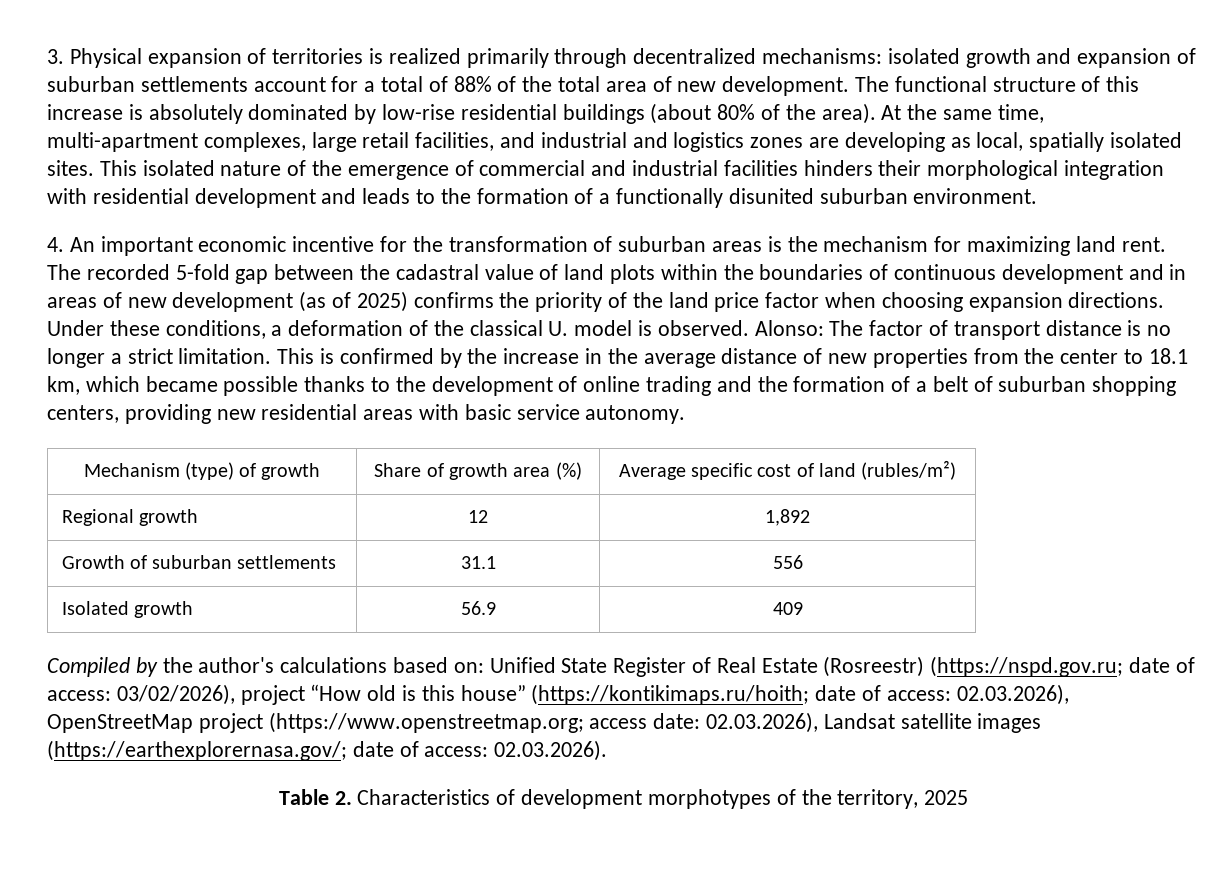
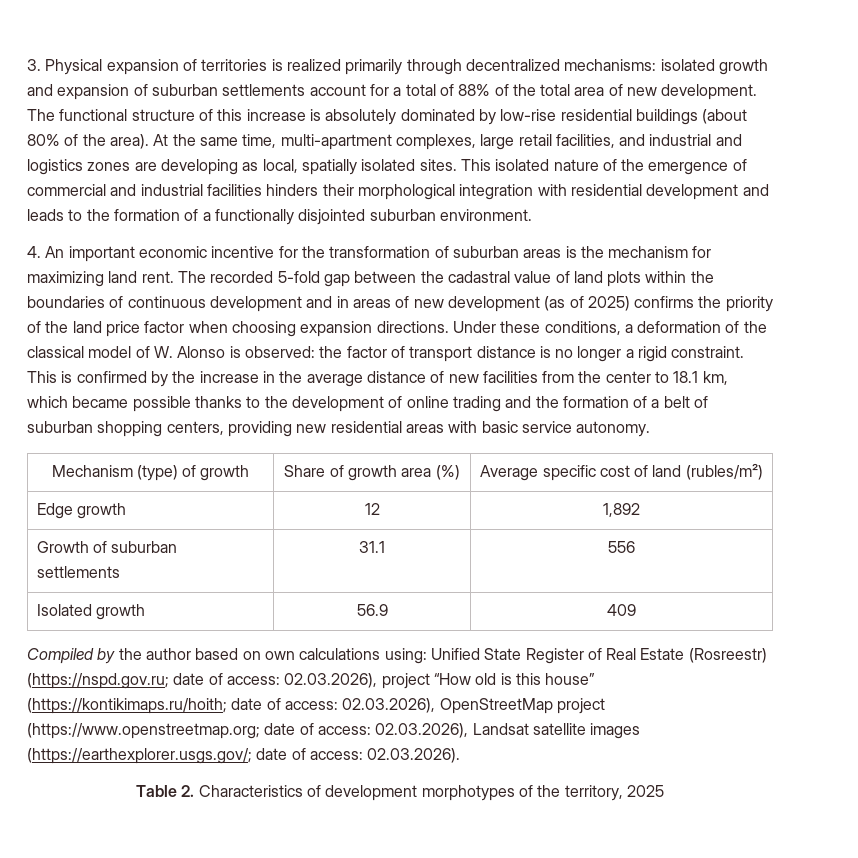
- This isolated nature of the emergence of commercial and industrial facilities hinders their morphological integration with residential development and leads to the formation of a functionally disunited suburban environment.
+ This isolated nature of the emergence of commercial and industrial facilities hinders their morphological integration with residential development and leads to the formation of a functionally disjointed suburban environment.
- Under these conditions, a deformation of the classical U. model is observed. Alonso: The factor of transport distance is no longer a strict limitation.
+ Under these conditions, a deformation of the classical model of W. Alonso is observed: the factor of transport distance is no longer a rigid constraint.
- This is confirmed by the increase in the average distance of new properties from the center to 18.1 km, which became possible thanks to the development of online trading and the formation of a belt of suburban shopping centers, providing new residential areas with basic service autonomy.
+ This is confirmed by the increase in the average distance of new facilities from the center to 18.1 km, which became possible thanks to the development of online trading and the formation of a belt of suburban shopping centers, providing new residential areas with basic service autonomy.
- Regional growth | 12 | 1,892
+ Edge growth | 12 | 1,892
- Compiled by the author's calculations based on: Unified State Register of Real Estate (Rosreestr) (https://nspd.gov.ru; date of access: 03/02/2026), project “How old is this house” (https://kontikimaps.ru/hoith; date of access: 02.03.2026), OpenStreetMap project (https://www.openstreetmap.org; access date: 02.03.2026), Landsat satellite images (https://earthexplorernasa.gov/; date of access: 02.03.2026).
+ Compiled by the author based on own calculations using: Unified State Register of Real Estate (Rosreestr) (https://nspd.gov.ru; date of access: 02.03.2026), project “How old is this house” (https://kontikimaps.ru/hoith; date of access: 02.03.2026), OpenStreetMap project (https://www.openstreetmap.org; date of access: 02.03.2026), Landsat satellite images (https://earthexplorer.usgs.gov/; date of access: 02.03.2026).

